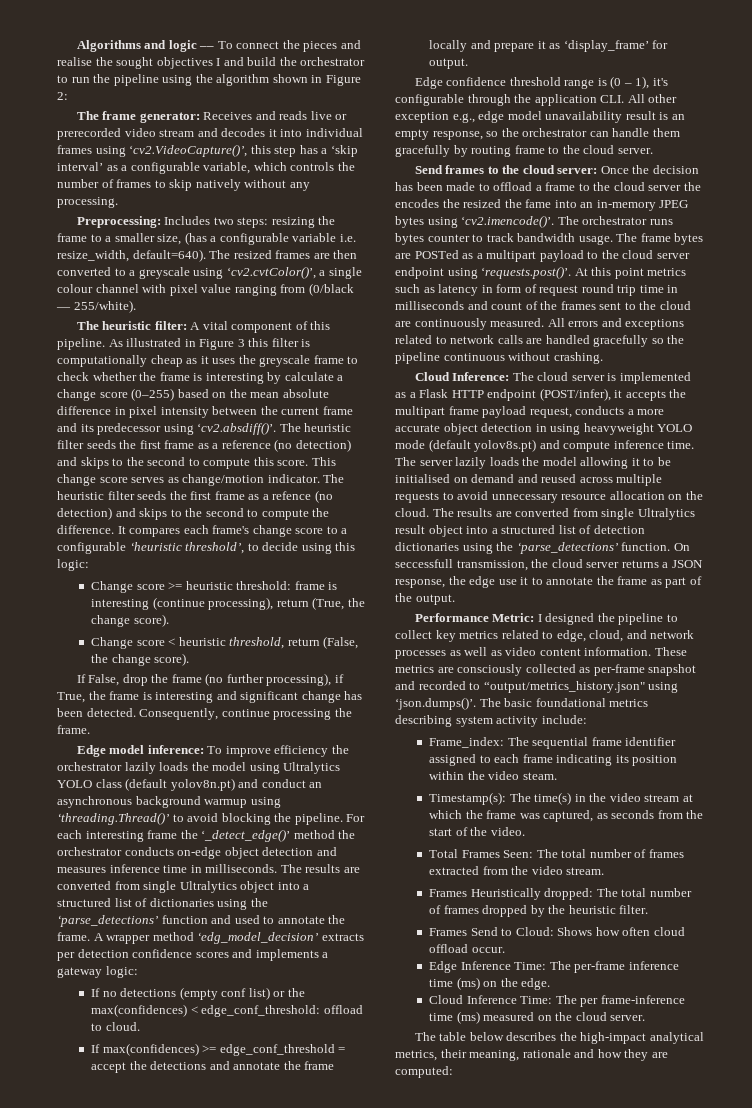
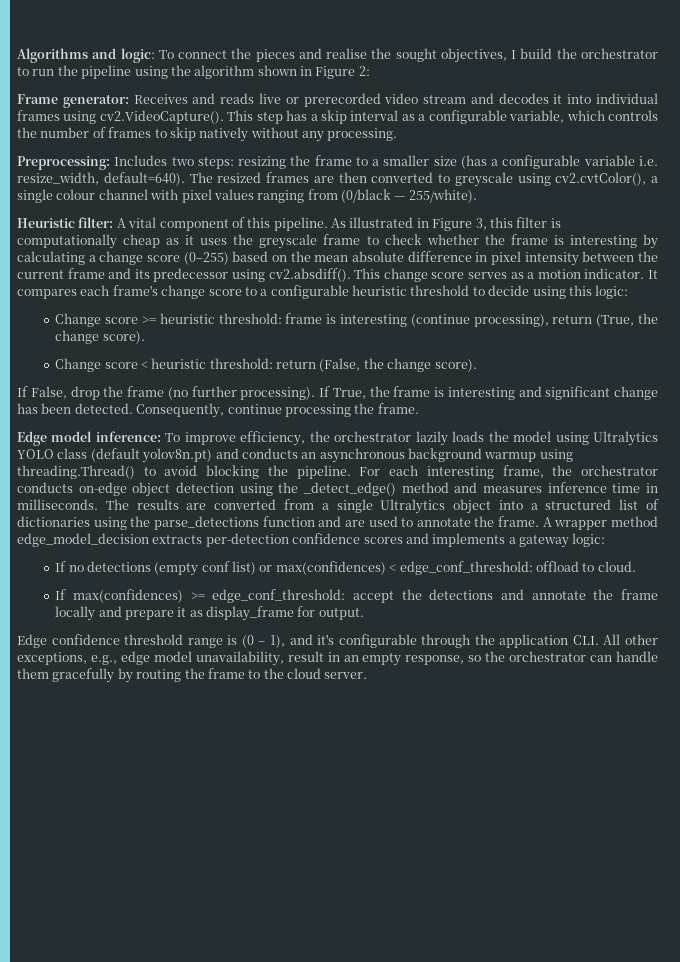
- Algorithms and logic –– To connect the pieces and realise the sought objectives I and build the orchestrator to run the pipeline using the algorithm shown in Figure 2:
+ Algorithms and logic: To connect the pieces and realise the sought objectives, I build the orchestrator to run the pipeline using the algorithm shown in Figure 2:
- The frame generator: Receives and reads live or prerecorded video stream and decodes it into individual frames using ‘cv2.VideoCapture()’, this step has a ‘skip interval’ as a configurable variable, which controls the number of frames to skip natively without any processing.
+ Frame generator: Receives and reads live or prerecorded video stream and decodes it into individual frames using cv2.VideoCapture(). This step has a skip interval as a configurable variable, which controls the number of frames to skip natively without any processing.
- Preprocessing: Includes two steps: resizing the frame to a smaller size, (has a configurable variable i.e. resize_width, default=640).
+ Preprocessing: Includes two steps: resizing the frame to a smaller size (has a configurable variable i.e. resize_width, default=640).
- The resized frames are then converted to a greyscale using ‘cv2.cvtColor()’, a single colour channel with pixel value ranging from (0/black — 255/white).
+ The resized frames are then converted to greyscale using cv2.cvtColor(), a single colour channel with pixel values ranging from (0/black — 255/white).
- The heuristic filter: A vital component of this pipeline.
+ Heuristic filter: A vital component of this pipeline.
- As illustrated in Figure 3 this filter is computationally cheap as it uses the greyscale frame to check whether the frame is interesting by calculate a change score (0–255) based on the mean absolute difference in pixel intensity between the current frame and its predecessor using ‘cv2.absdiff()’. The heuristic filter seeds the first frame as a reference (no detection) and skips to the second to compute this score. This change score serves as change/motion indicator. The heuristic filter seeds the first frame as a refence (no detection) and skips to the second to compute the difference.
+ As illustrated in Figure 3, this filter is computationally cheap as it uses the greyscale frame to check whether the frame is interesting by calculating a change score (0–255) based on the mean absolute difference in pixel intensity between the current frame and its predecessor using cv2.absdiff(). This change score serves as a motion indicator.
- It compares each frame's change score to a configurable ‘heuristic threshold’, to decide using this logic:
+ It compares each frame's change score to a configurable heuristic threshold to decide using this logic:
- Change score < heuristic threshold, return (False, the change score).
+ Change score < heuristic threshold: return (False, the change score).
- If False, drop the frame (no further processing), if True, the frame is interesting and significant change has been detected.
+ If False, drop the frame (no further processing). If True, the frame is interesting and significant change has been detected.
- Edge model inference: To improve efficiency the orchestrator lazily loads the model using Ultralytics YOLO class (default yolov8n.pt) and conduct an asynchronous background warmup using ‘threading.Thread()’ to avoid blocking the pipeline.
+ Edge model inference: To improve efficiency, the orchestrator lazily loads the model using Ultralytics YOLO class (default yolov8n.pt) and conducts an asynchronous background warmup using threading.Thread() to avoid blocking the pipeline.
- For each interesting frame the ‘_detect_edge()’ method the orchestrator conducts on-edge object detection and measures inference time in milliseconds.
+ For each interesting frame, the orchestrator conducts on-edge object detection using the _detect_edge() method and measures inference time in milliseconds.
- The results are converted from single Ultralytics object into a structured list of dictionaries using the ‘parse_detections’ function and used to annotate the frame.
+ The results are converted from a single Ultralytics object into a structured list of dictionaries using the parse_detections function and are used to annotate the frame.
- A wrapper method ‘edg_model_decision’ extracts per detection confidence scores and implements a gateway logic:
+ A wrapper method edge_model_decision extracts per-detection confidence scores and implements a gateway logic:
- If no detections (empty conf list) or the max(confidences) < edge_conf_threshold: offload to cloud.
+ If no detections (empty conf list) or max(confidences) < edge_conf_threshold: offload to cloud.
- If max(confidences) >= edge_conf_threshold = accept the detections and annotate the frame locally and prepare it as ‘display_frame’ for output.
+ If max(confidences) >= edge_conf_threshold: accept the detections and annotate the frame locally and prepare it as display_frame for output.
- Edge confidence threshold range is (0 – 1), it's configurable through the application CLI. All other exception e.g., edge model unavailability result is an empty response, so the orchestrator can handle them gracefully by routing frame to the cloud server.
+ Edge confidence threshold range is (0 – 1), and it's configurable through the application CLI. All other exceptions, e.g., edge model unavailability, result in an empty response, so the orchestrator can handle them gracefully by routing the frame to the cloud server.
- Send frames to the cloud server: Once the decision has been made to offload a frame to the cloud server the encodes the resized the fame into an in-memory JPEG bytes using ‘cv2.imencode()’. The orchestrator runs bytes counter to track bandwidth usage. The frame bytes are POSTed as a multipart payload to the cloud server endpoint using ‘requests.post()’. At this point metrics such as latency in form of request round trip time in milliseconds and count of the frames sent to the cloud are continuously measured. All errors and exceptions related to network calls are handled gracefully so the pipeline continuous without crashing.
- Cloud Inference: The cloud server is implemented as a Flask HTTP endpoint (POST/infer), it accepts the multipart frame payload request, conducts a more accurate object detection in using heavyweight YOLO mode (default yolov8s.pt) and compute inference time. The server lazily loads the model allowing it to be initialised on demand and reused across multiple requests to avoid unnecessary resource allocation on the cloud. The results are converted from single Ultralytics result object into a structured list of detection dictionaries using the ‘parse_detections’ function. On seccessfull transmission, the cloud server returns a JSON response, the edge use it to annotate the frame as part of the output.
- Performance Metric: I designed the pipeline to collect key metrics related to edge, cloud, and network processes as well as video content information. These metrics are consciously collected as per-frame snapshot and recorded to “output/metrics_history.json" using ‘json.dumps()’. The basic foundational metrics describing system activity include:
- Frame_index: The sequential frame identifier assigned to each frame indicating its position within the video steam.
- Timestamp(s): The time(s) in the video stream at which the frame was captured, as seconds from the start of the video.
- Total Frames Seen: The total number of frames extracted from the video stream.
- Frames Heuristically dropped: The total number of frames dropped by the heuristic filter.
- Frames Send to Cloud: Shows how often cloud offload occur.
- Edge Inference Time: The per-frame inference time (ms) on the edge.
- Cloud Inference Time: The per frame-inference time (ms) measured on the cloud server.
- The table below describes the high-impact analytical metrics, their meaning, rationale and how they are computed:

